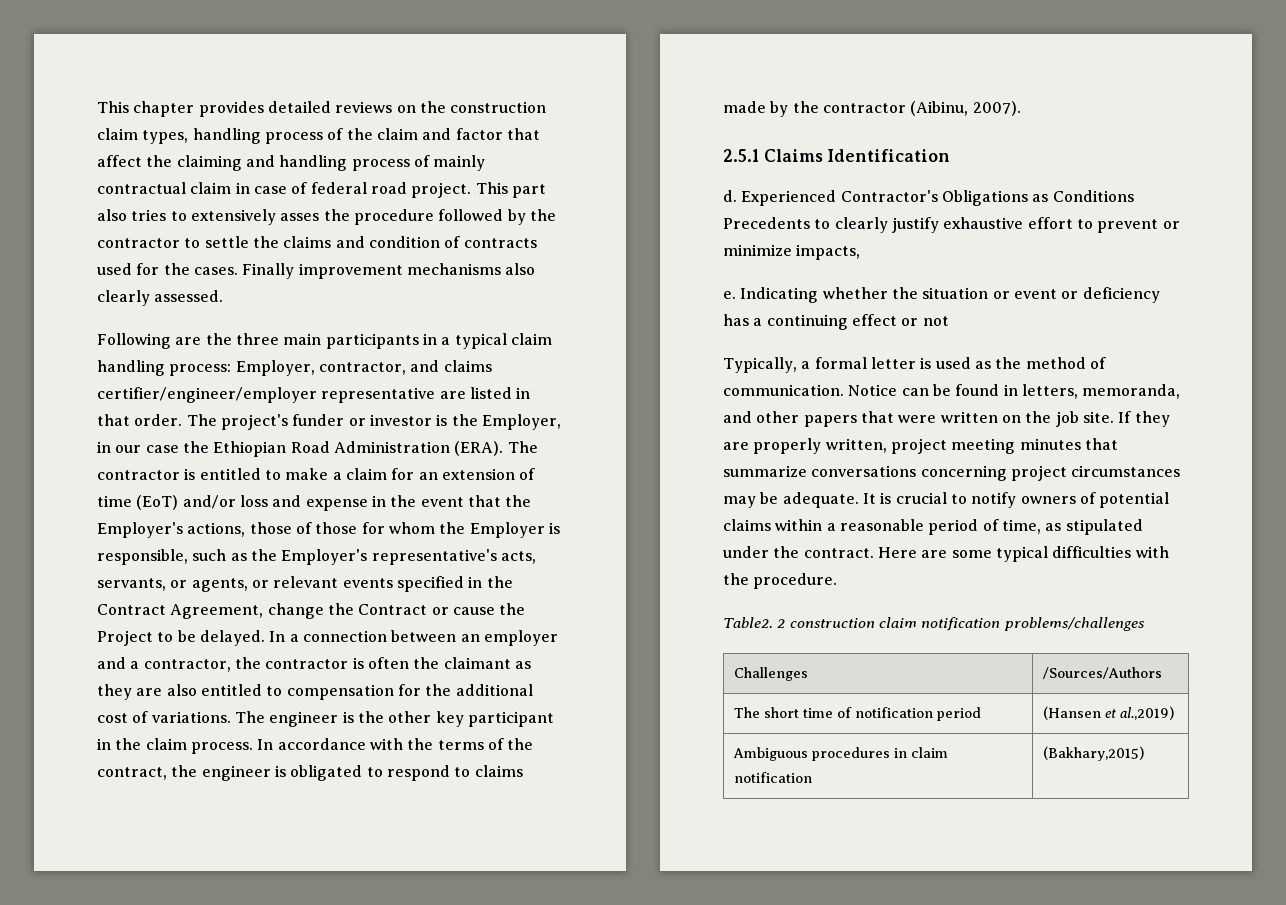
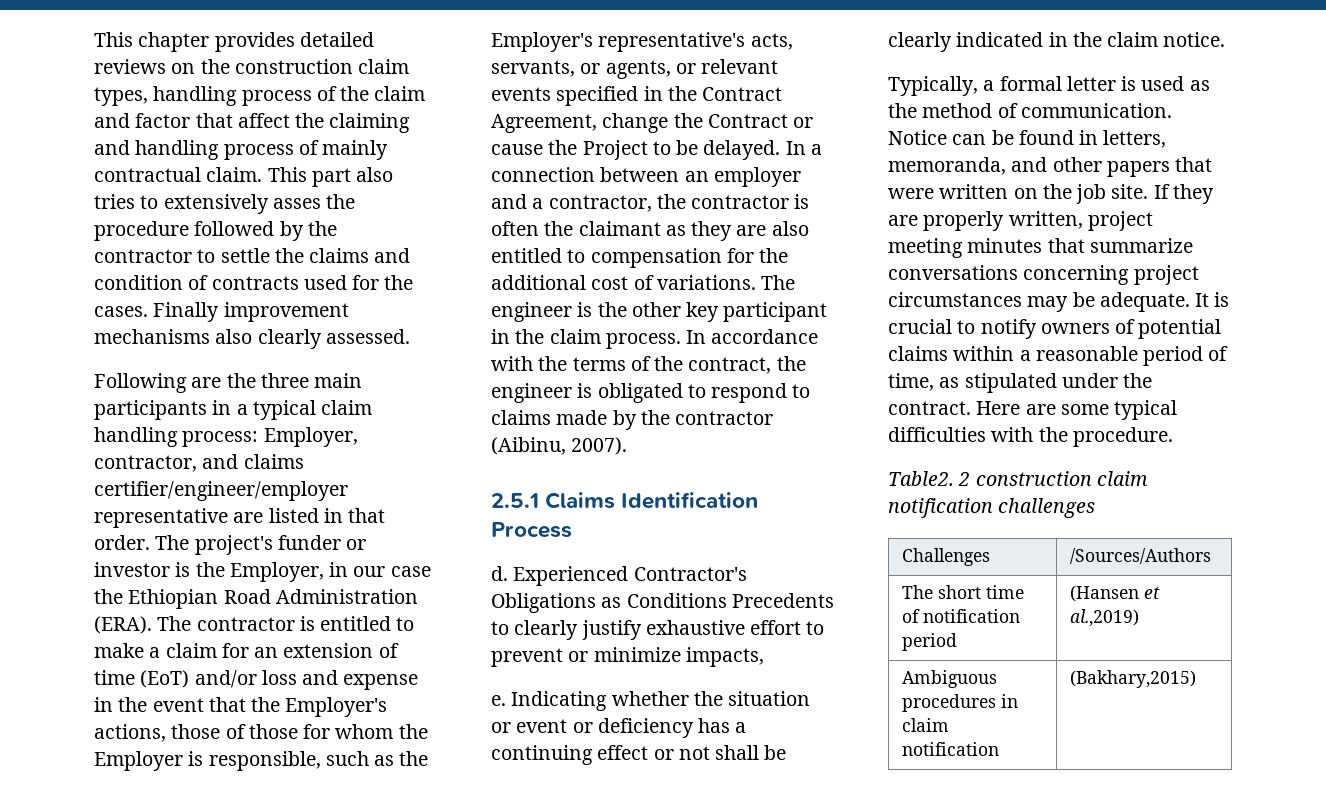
- This chapter provides detailed reviews on the construction claim types, handling process of the claim and factor that affect the claiming and handling process of mainly contractual claim in case of federal road project.
+ This chapter provides detailed reviews on the construction claim types, handling process of the claim and factor that affect the claiming and handling process of mainly contractual claim.
- 2.5.1 Claims Identification
+ 2.5.1 Claims Identification Process
- Indicating whether the situation or event or deficiency has a continuing effect or not
+ Indicating whether the situation or event or deficiency has a continuing effect or not shall be clearly indicated in the claim notice.
- 2 construction claim notification problems/challenges
+ 2 construction claim notification challenges

